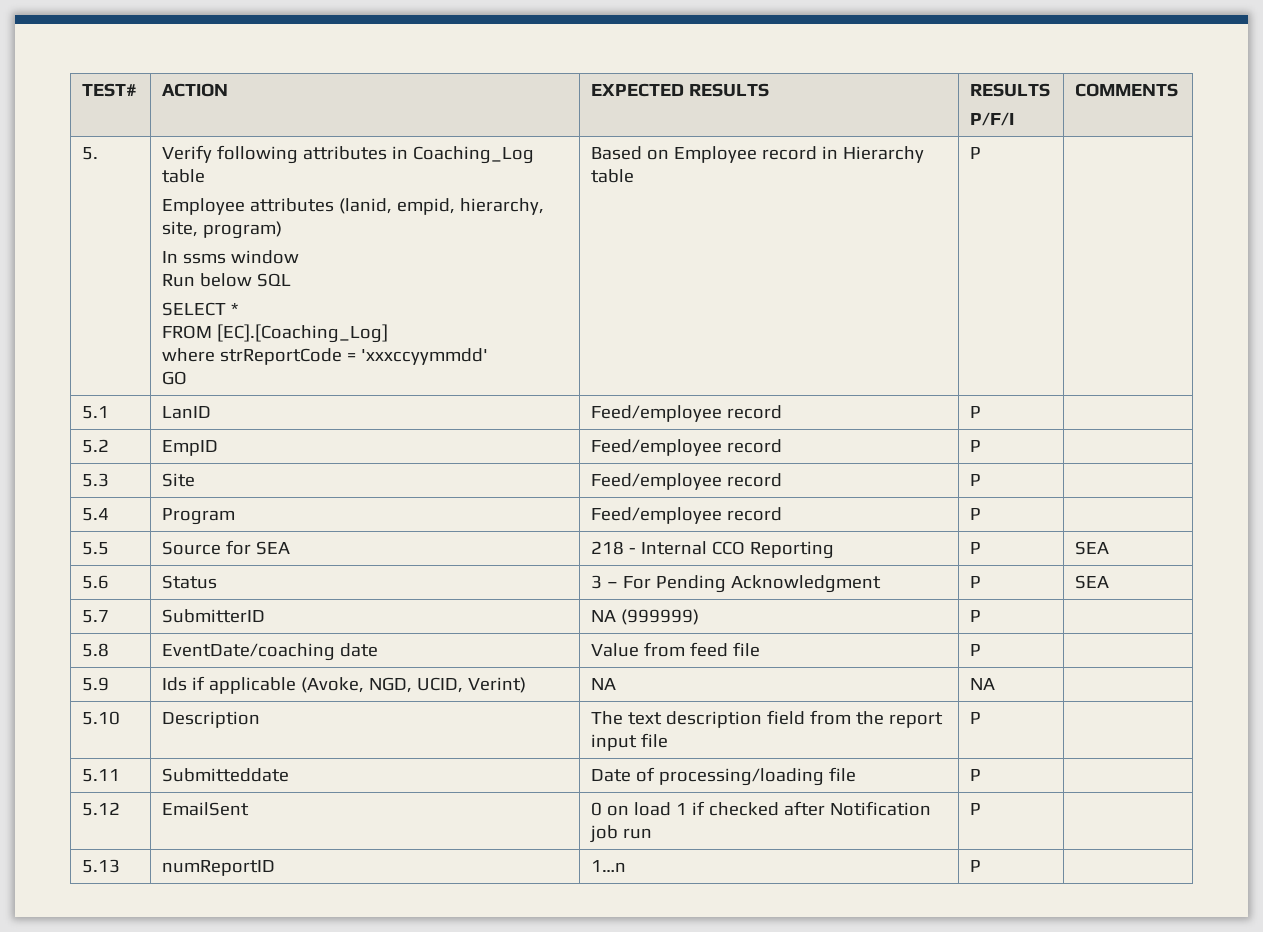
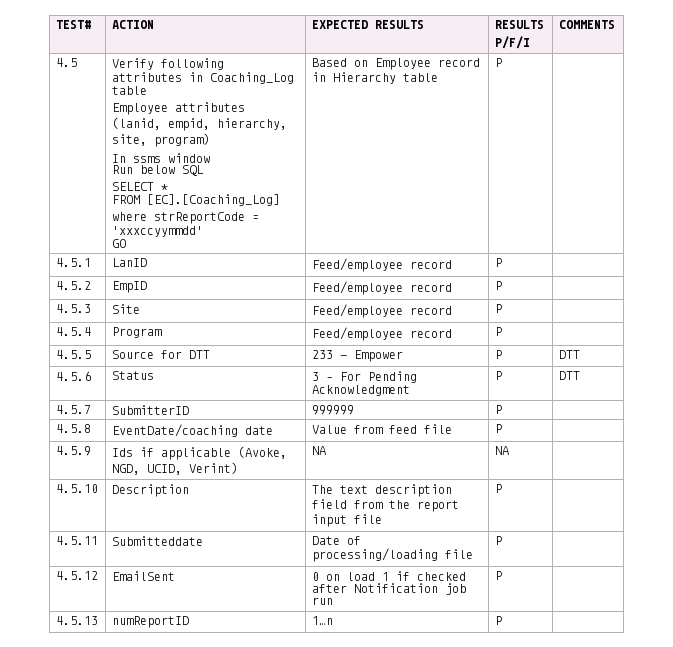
- 5. | Verify following attributes in Coaching_Log table
+ 4.5 | Verify following attributes in Coaching_Log table
- 5.1 | LanID | Feed/employee record | P |
+ 4.5.1 | LanID | Feed/employee record | P |
- 5.2 | EmpID | Feed/employee record | P |
+ 4.5.2 | EmpID | Feed/employee record | P |
- 5.3 | Site | Feed/employee record | P |
+ 4.5.3 | Site | Feed/employee record | P |
- 5.4 | Program | Feed/employee record | P |
+ 4.5.4 | Program | Feed/employee record | P |
- 5.5 | Source for SEA | 218 - Internal CCO Reporting | P | SEA
- 5.6 | Status | 3 – For Pending Acknowledgment | P | SEA
- 5.7 | SubmitterID | NA (999999) | P |
- 5.8 | EventDate/coaching date | Value from feed file | P |
+ 4.5.5 | Source for DTT | 233 - Empower | P | DTT
+ 4.5.6 | Status | 3 – For Pending Acknowledgment | P | DTT
+ 4.5.7 | SubmitterID | 999999 | P |
+ 4.5.8 | EventDate/coaching date | Value from feed file | P |
- 5.9 | Ids if applicable (Avoke, NGD, UCID, Verint) | NA | NA |
+ 4.5.9 | Ids if applicable (Avoke, NGD, UCID, Verint) | NA | NA |
- 5.10 | Description | The text description field from the report input file | P |
+ 4.5.10 | Description | The text description field from the report input file | P |
- 5.11 | Submitteddate | Date of processing/loading file | P |
+ 4.5.11 | Submitteddate | Date of processing/loading file | P |
- 5.12 | EmailSent | 0 on load 1 if checked after Notification job run | P |
+ 4.5.12 | EmailSent | 0 on load 1 if checked after Notification job run | P |
- 5.13 | numReportID | 1…n | P |
+ 4.5.13 | numReportID | 1…n | P |

